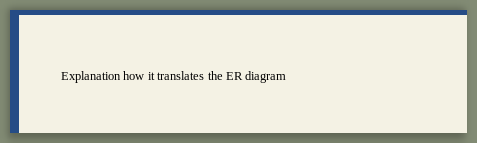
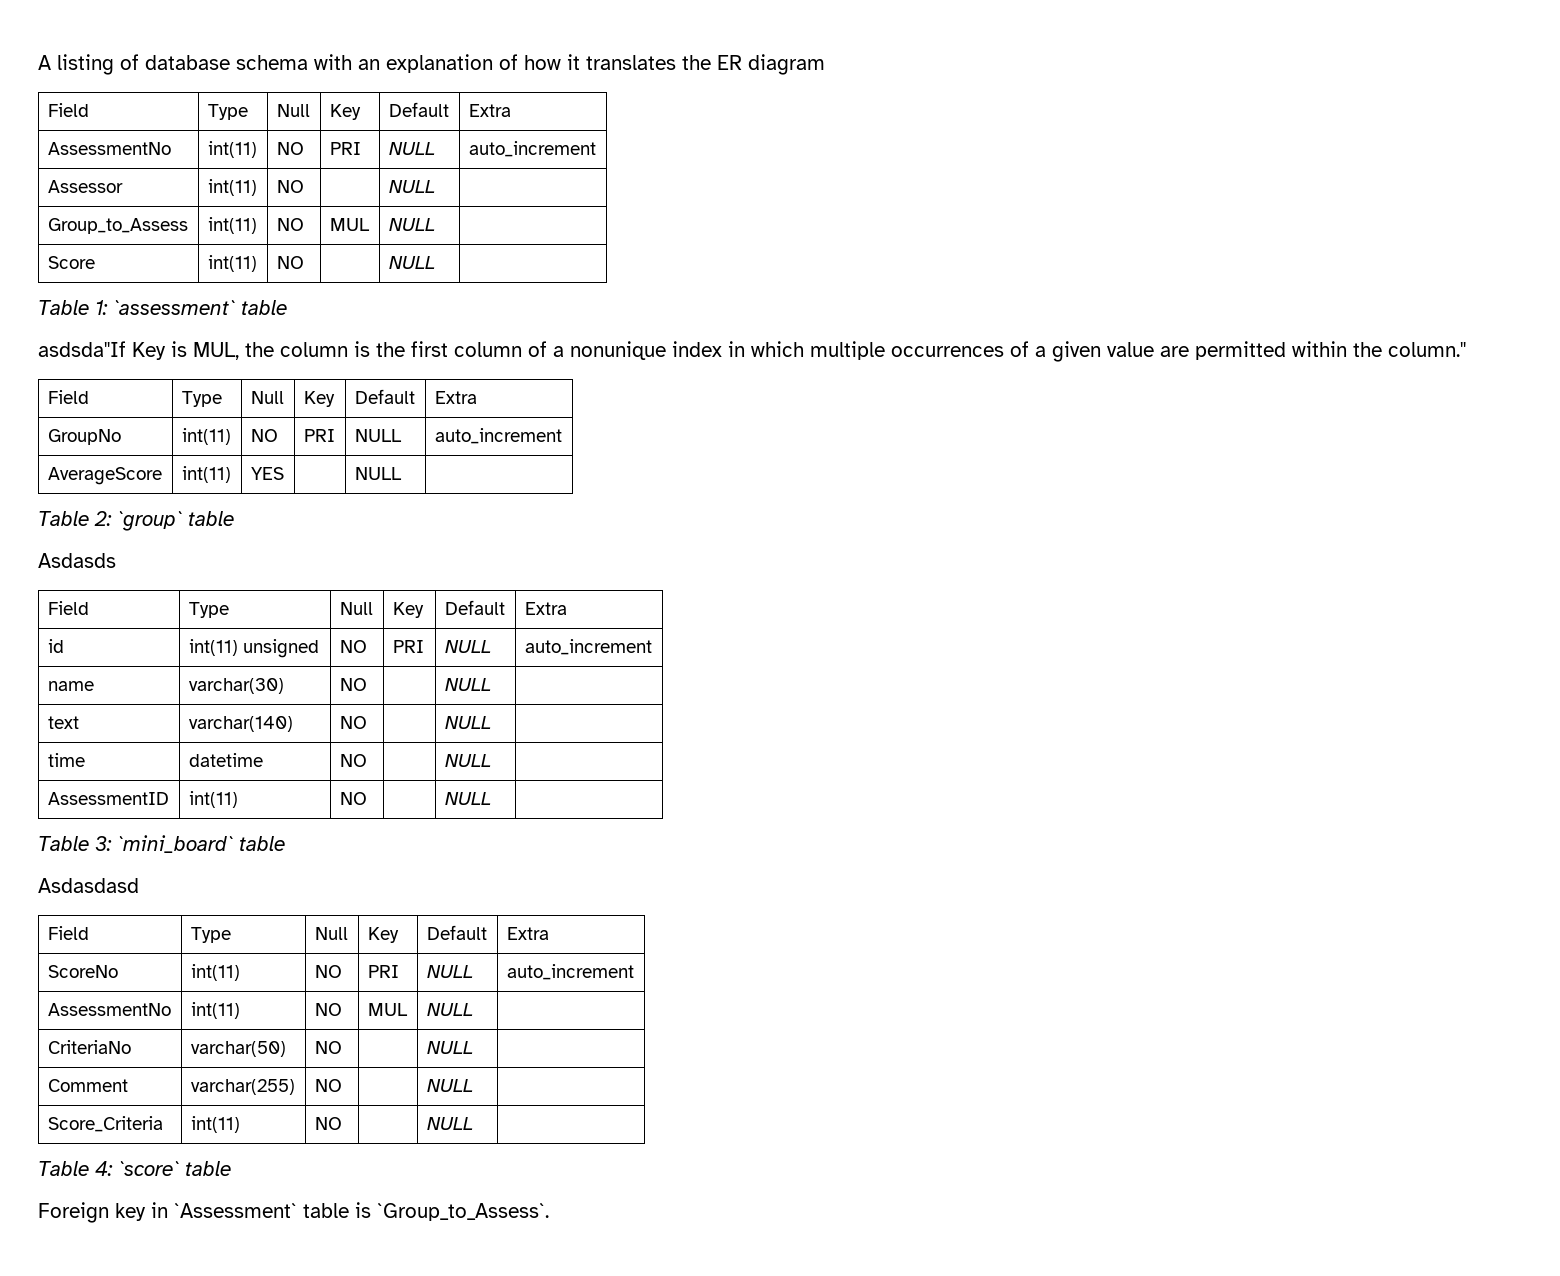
- Explanation how it translates the ER diagram
+ A listing of database schema with an explanation of how it translates the ER diagram
+ Field | Type | Null | Key | Default | Extra
+ AssessmentNo | int(11) | NO | PRI | NULL | auto_increment
+ Assessor | int(11) | NO | | NULL |
+ Group_to_Assess | int(11) | NO | MUL | NULL |
+ Score | int(11) | NO | | NULL |
+ Table 1: `assessment` table
+ asdsda"If Key is MUL, the column is the first column of a nonunique index in which multiple occurrences of a given value are permitted within the column."
+ Field | Type | Null | Key | Default | Extra
+ GroupNo | int(11) | NO | PRI | NULL | auto_increment
+ AverageScore | int(11) | YES | | NULL |
+ Table 2: `group` table
+ Asdasds
+ Field | Type | Null | Key | Default | Extra
+ id | int(11) unsigned | NO | PRI | NULL | auto_increment
+ name | varchar(30) | NO | | NULL |
+ text | varchar(140) | NO | | NULL |
+ time | datetime | NO | | NULL |
+ AssessmentID | int(11) | NO | | NULL |
+ Table 3: `mini_board` table
+ Asdasdasd
+ Field | Type | Null | Key | Default | Extra
+ ScoreNo | int(11) | NO | PRI | NULL | auto_increment
+ AssessmentNo | int(11) | NO | MUL | NULL |
+ CriteriaNo | varchar(50) | NO | | NULL |
+ Comment | varchar(255) | NO | | NULL |
+ Score_Criteria | int(11) | NO | | NULL |
+ Table 4: `score` table
+ Foreign key in `Assessment` table is `Group_to_Assess`.

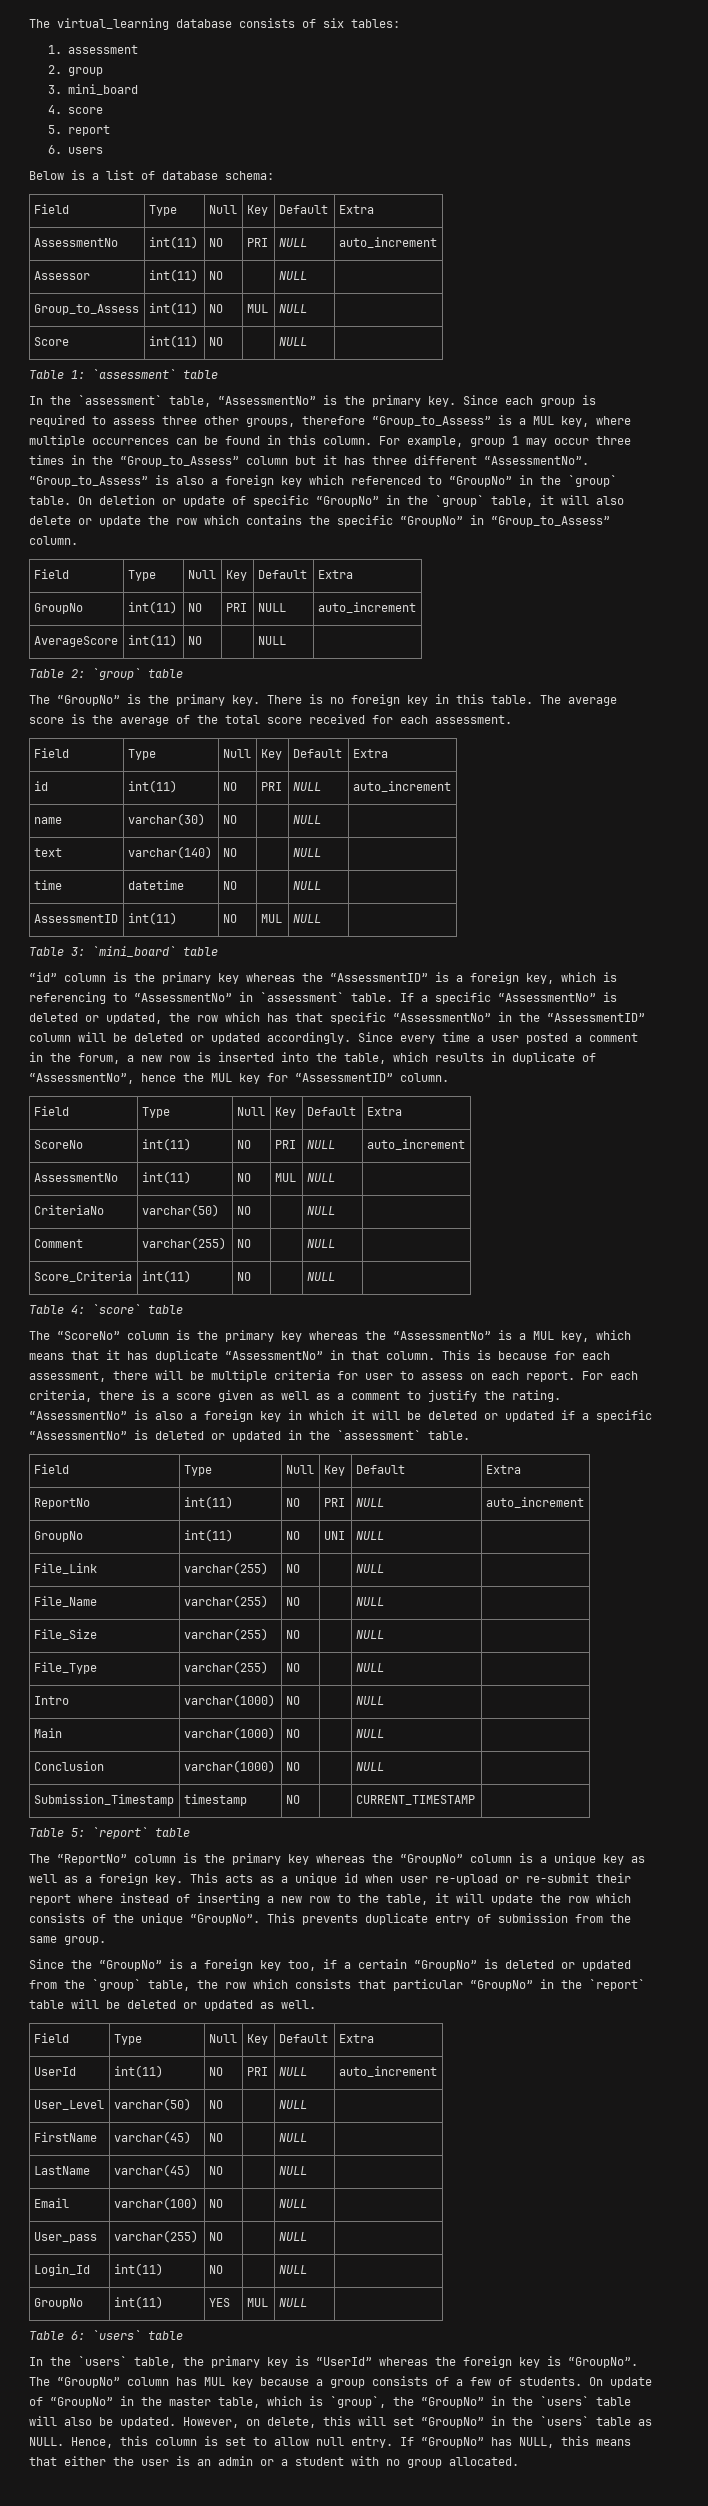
- A listing of database schema with an explanation of how it translates the ER diagram
+ The virtual_learning database consists of six tables:
+ 1. assessment
+ 2. group
+ 3. mini_board
+ 4. score
+ 5. report
+ 6. users
+ Below is a list of database schema:
- asdsda"If Key is MUL, the column is the first column of a nonunique index in which multiple occurrences of a given value are permitted within the column."
+ In the `assessment` table, “AssessmentNo” is the primary key. Since each group is required to assess three other groups, therefore “Group_to_Assess” is a MUL key, where multiple occurrences can be found in this column. For example, group 1 may occur three times in the “Group_to_Assess” column but it has three different “AssessmentNo”. “Group_to_Assess” is also a foreign key which referenced to “GroupNo” in the `group` table. On deletion or update of specific “GroupNo” in the `group` table, it will also delete or update the row which contains the specific “GroupNo” in “Group_to_Assess” column.
- AverageScore | int(11) | YES | | NULL |
+ AverageScore | int(11) | NO | | NULL |
- Asdasds
+ The “GroupNo” is the primary key. There is no foreign key in this table. The average score is the average of the total score received for each assessment.
- id | int(11) unsigned | NO | PRI | NULL | auto_increment
+ id | int(11) | NO | PRI | NULL | auto_increment
- AssessmentID | int(11) | NO | | NULL |
+ AssessmentID | int(11) | NO | MUL | NULL |
- Asdasdasd
+ “id” column is the primary key whereas the “AssessmentID” is a foreign key, which is referencing to “AssessmentNo” in `assessment` table. If a specific “AssessmentNo” is deleted or updated, the row which has that specific “AssessmentNo” in the “AssessmentID” column will be deleted or updated accordingly. Since every time a user posted a comment in the forum, a new row is inserted into the table, which results in duplicate of “AssessmentNo”, hence the MUL key for “AssessmentID” column.
- Foreign key in `Assessment` table is `Group_to_Assess`.
+ The “ScoreNo” column is the primary key whereas the “AssessmentNo” is a MUL key, which means that it has duplicate “AssessmentNo” in that column. This is because for each assessment, there will be multiple criteria for user to assess on each report. For each criteria, there is a score given as well as a comment to justify the rating. “AssessmentNo” is also a foreign key in which it will be deleted or updated if a specific “AssessmentNo” is deleted or updated in the `assessment` table.
+ Field | Type | Null | Key | Default | Extra
+ ReportNo | int(11) | NO | PRI | NULL | auto_increment
+ GroupNo | int(11) | NO | UNI | NULL |
+ File_Link | varchar(255) | NO | | NULL |
+ File_Name | varchar(255) | NO | | NULL |
+ File_Size | varchar(255) | NO | | NULL |
+ File_Type | varchar(255) | NO | | NULL |
+ Intro | varchar(1000) | NO | | NULL |
+ Main | varchar(1000) | NO | | NULL |
+ Conclusion | varchar(1000) | NO | | NULL |
+ Submission_Timestamp | timestamp | NO | | CURRENT_TIMESTAMP |
+ Table 5: `report` table
+ The “ReportNo” column is the primary key whereas the “GroupNo” column is a unique key as well as a foreign key. This acts as a unique id when user re-upload or re-submit their report where instead of inserting a new row to the table, it will update the row which consists of the unique “GroupNo”. This prevents duplicate entry of submission from the same group.
+ Since the “GroupNo” is a foreign key too, if a certain “GroupNo” is deleted or updated from the `group` table, the row which consists that particular “GroupNo” in the `report` table will be deleted or updated as well.
+ Field | Type | Null | Key | Default | Extra
+ UserId | int(11) | NO | PRI | NULL | auto_increment
+ User_Level | varchar(50) | NO | | NULL |
+ FirstName | varchar(45) | NO | | NULL |
+ LastName | varchar(45) | NO | | NULL |
+ Email | varchar(100) | NO | | NULL |
+ User_pass | varchar(255) | NO | | NULL |
+ Login_Id | int(11) | NO | | NULL |
+ GroupNo | int(11) | YES | MUL | NULL |
+ Table 6: `users` table
+ In the `users` table, the primary key is “UserId” whereas the foreign key is “GroupNo”. The “GroupNo” column has MUL key because a group consists of a few of students. On update of “GroupNo” in the master table, which is `group`, the “GroupNo” in the `users` table will also be updated. However, on delete, this will set “GroupNo” in the `users` table as NULL. Hence, this column is set to allow null entry. If “GroupNo” has NULL, this means that either the user is an admin or a student with no group allocated.

